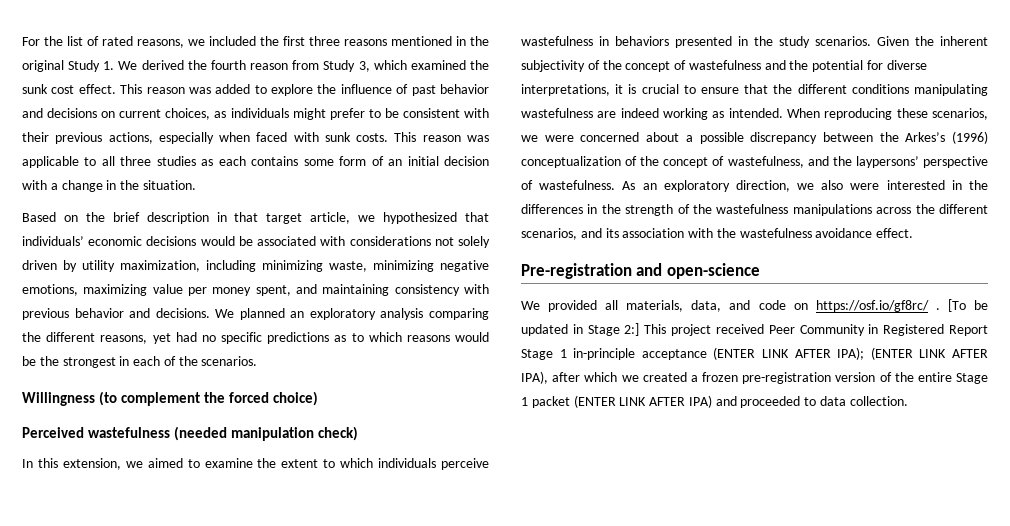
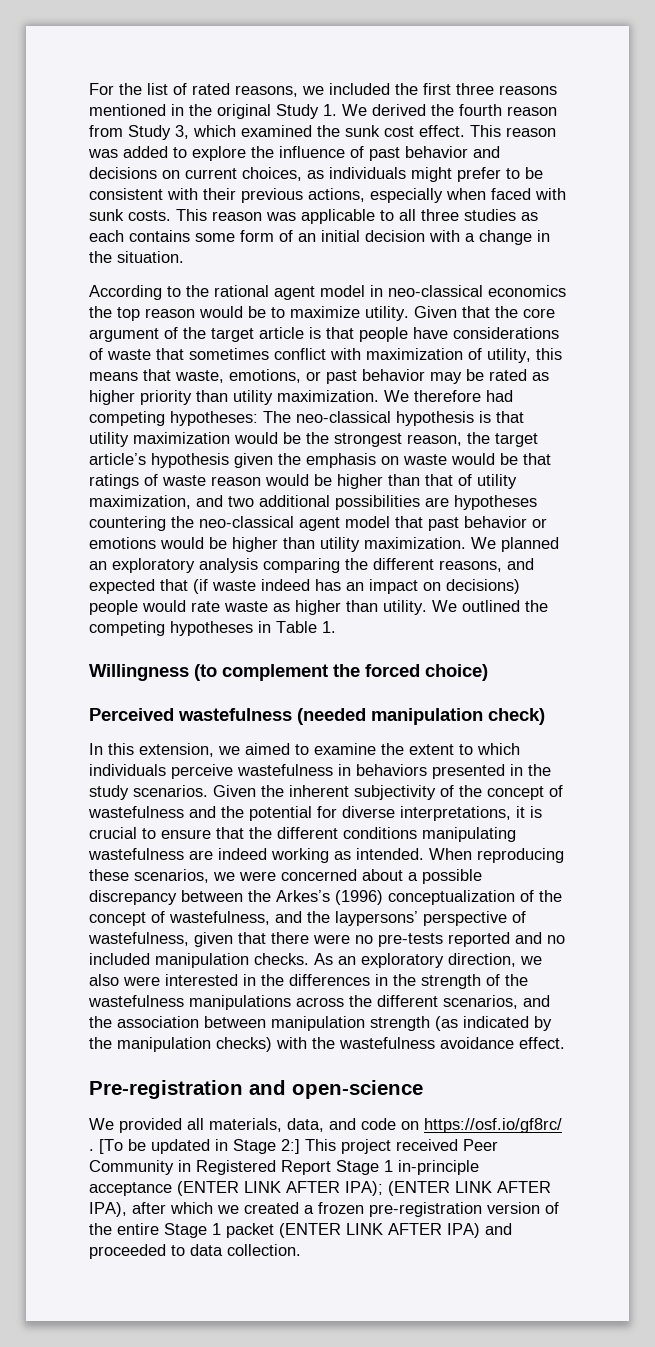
- Based on the brief description in that target article, we hypothesized that individuals’ economic decisions would be associated with considerations not solely driven by utility maximization, including minimizing waste, minimizing negative emotions, maximizing value per money spent, and maintaining consistency with previous behavior and decisions.
+ According to the rational agent model in neo-classical economics the top reason would be to maximize utility. Given that the core argument of the target article is that people have considerations of waste that sometimes conflict with maximization of utility, this means that waste, emotions, or past behavior may be rated as higher priority than utility maximization. We therefore had competing hypotheses: The neo-classical hypothesis is that utility maximization would be the strongest reason, the target article’s hypothesis given the emphasis on waste would be that ratings of waste reason would be higher than that of utility maximization, and two additional possibilities are hypotheses countering the neo-classical agent model that past behavior or emotions would be higher than utility maximization.
- We planned an exploratory analysis comparing the different reasons, yet had no specific predictions as to which reasons would be the strongest in each of the scenarios.
+ We planned an exploratory analysis comparing the different reasons, and expected that (if waste indeed has an impact on decisions) people would rate waste as higher than utility. We outlined the competing hypotheses in Table 1.
- When reproducing these scenarios, we were concerned about a possible discrepancy between the Arkes’s (1996) conceptualization of the concept of wastefulness, and the laypersons’ perspective of wastefulness.
+ When reproducing these scenarios, we were concerned about a possible discrepancy between the Arkes’s (1996) conceptualization of the concept of wastefulness, and the laypersons’ perspective of wastefulness, given that there were no pre-tests reported and no included manipulation checks.
- As an exploratory direction, we also were interested in the differences in the strength of the wastefulness manipulations across the different scenarios, and its association with the wastefulness avoidance effect.
+ As an exploratory direction, we also were interested in the differences in the strength of the wastefulness manipulations across the different scenarios, and the association between manipulation strength (as indicated by the manipulation checks) with the wastefulness avoidance effect.

